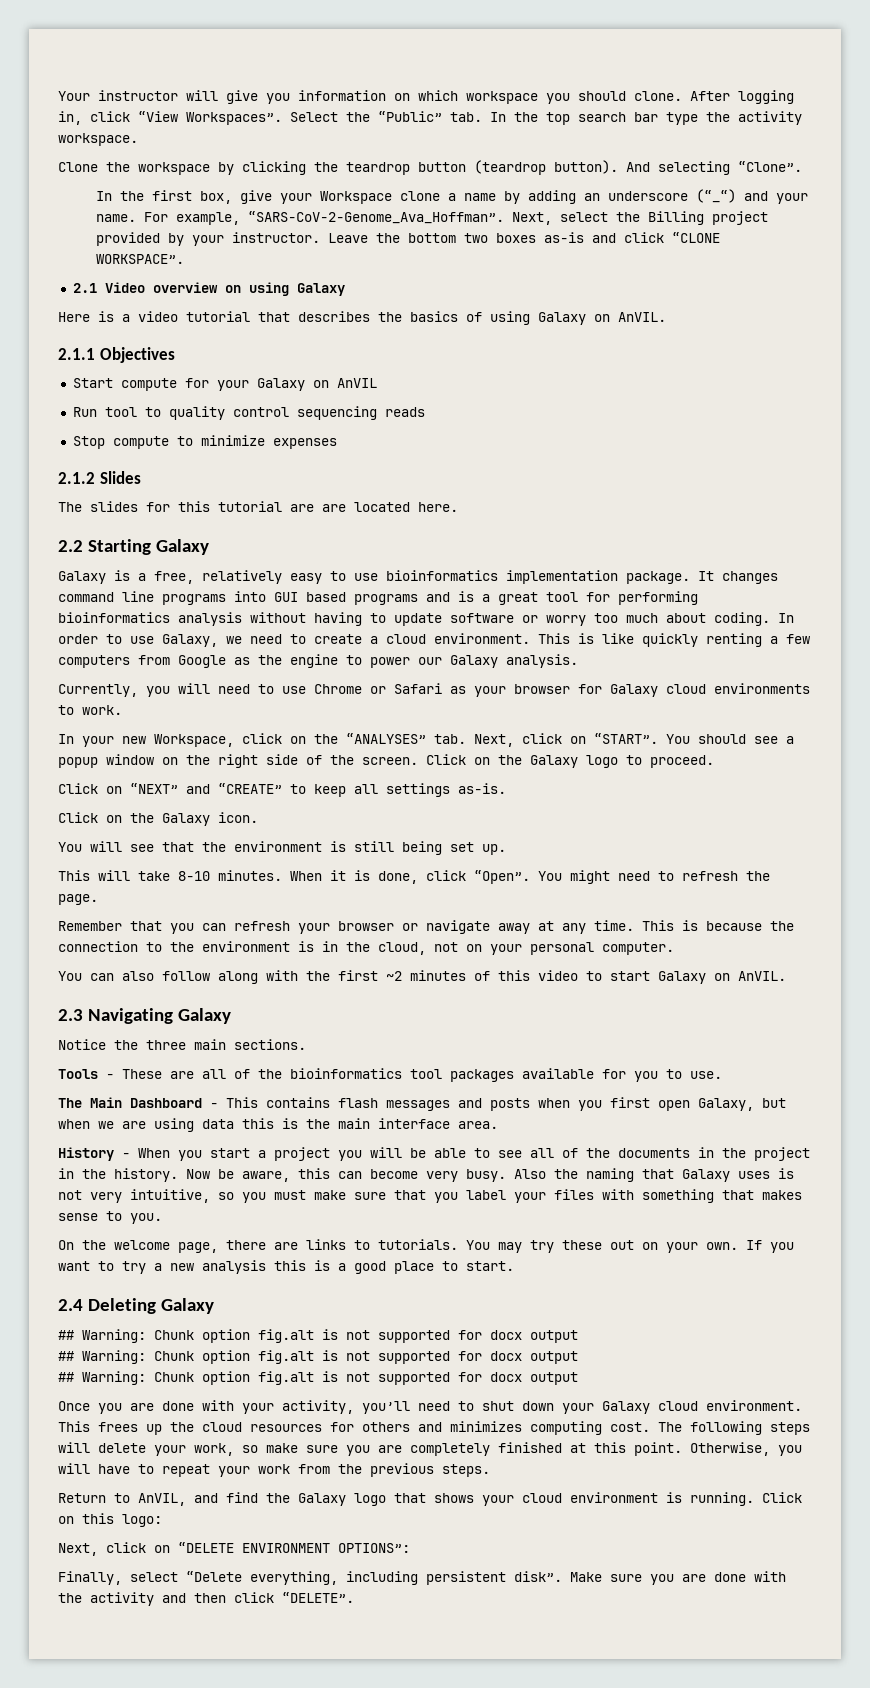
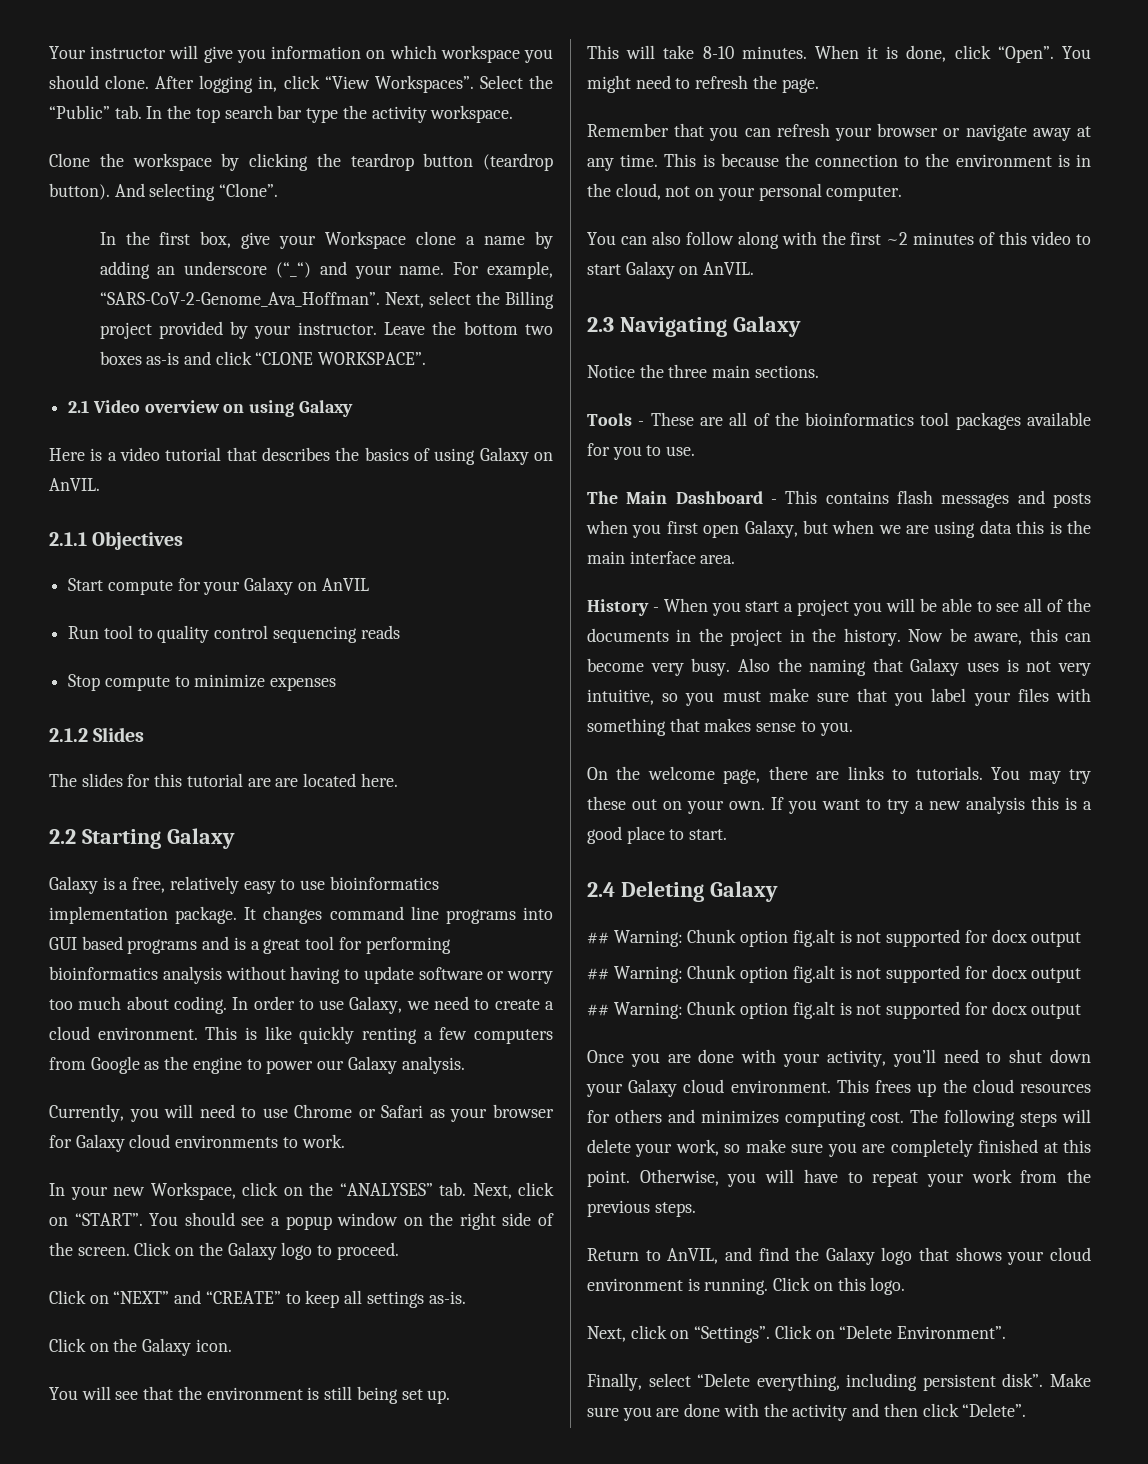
- Click on this logo:
- Next, click on “DELETE ENVIRONMENT OPTIONS”:
+ Click on this logo.
+ Next, click on “Settings”. Click on “Delete Environment”.
- Make sure you are done with the activity and then click “DELETE”.
+ Make sure you are done with the activity and then click “Delete”.

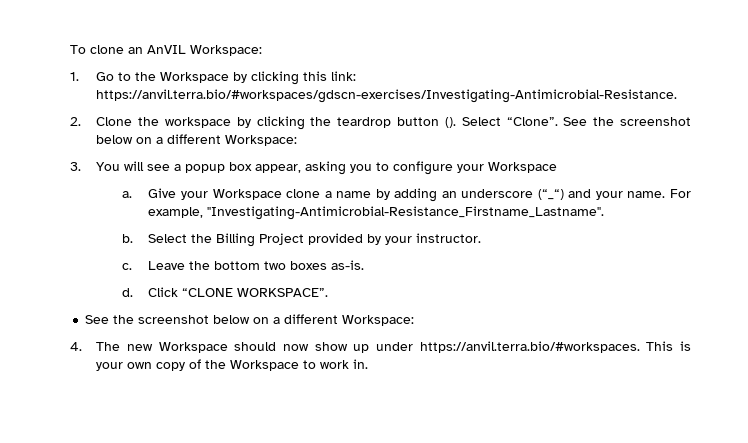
- Your instructor will give you information on which workspace you should clone. After logging in, click “View Workspaces”. Select the “Public” tab. In the top search bar type the activity workspace.
- Clone the workspace by clicking the teardrop button (teardrop button). And selecting “Clone”.
- In the first box, give your Workspace clone a name by adding an underscore (“_“) and your name.
+ To clone an AnVIL Workspace:
+ 1. Go to the Workspace by clicking this link: https://anvil.terra.bio/#workspaces/gdscn-exercises/Investigating-Antimicrobial-Resistance.
+ 2. Clone the workspace by clicking the teardrop button (). Select “Clone”. See the screenshot below on a different Workspace:
+ 3. You will see a popup box appear, asking you to configure your Workspace
+ a. Give your Workspace clone a name by adding an underscore (“_“) and your name.
- For example, “SARS-CoV-2-Genome_Ava_Hoffman”. Next, select the Billing project provided by your instructor.
+ For example, "Investigating-Antimicrobial-Resistance_Firstname_Lastname".
+ b. Select the Billing Project provided by your instructor.
+ c.
- Leave the bottom two boxes as-is and click “CLONE WORKSPACE”.
- 2.1 Video overview on using Galaxy
- Here is a video tutorial that describes the basics of using Galaxy on AnVIL.
- 2.1.1 Objectives
- Start compute for your Galaxy on AnVIL
- Run tool to quality control sequencing reads
- Stop compute to minimize expenses
- 2.1.2 Slides
- The slides for this tutorial are are located here.
- 2.2 Starting Galaxy
- Galaxy is a free, relatively easy to use bioinformatics implementation package. It changes command line programs into GUI based programs and is a great tool for performing bioinformatics analysis without having to update software or worry too much about coding. In order to use Galaxy, we need to create a cloud environment. This is like quickly renting a few computers from Google as the engine to power our Galaxy analysis.
- Currently, you will need to use Chrome or Safari as your browser for Galaxy cloud environments to work.
- In your new Workspace, click on the “ANALYSES” tab. Next, click on “START”. You should see a popup window on the right side of the screen. Click on the Galaxy logo to proceed.
- Click on “NEXT” and “CREATE” to keep all settings as-is.
- Click on the Galaxy icon.
- You will see that the environment is still being set up.
- This will take 8-10 minutes. When it is done, click “Open”. You might need to refresh the page.
- Remember that you can refresh your browser or navigate away at any time. This is because the connection to the environment is in the cloud, not on your personal computer.
- You can also follow along with the first ~2 minutes of this video to start Galaxy on AnVIL.
- 2.3 Navigating Galaxy
- Notice the three main sections.
- Tools - These are all of the bioinformatics tool packages available for you to use.
- The Main Dashboard - This contains flash messages and posts when you first open Galaxy, but when we are using data this is the main interface area.
- History - When you start a project you will be able to see all of the documents in the project in the history. Now be aware, this can become very busy. Also the naming that Galaxy uses is not very intuitive, so you must make sure that you label your files with something that makes sense to you.
- On the welcome page, there are links to tutorials. You may try these out on your own. If you want to try a new analysis this is a good place to start.
- 2.4 Deleting Galaxy
- ## Warning: Chunk option fig.alt is not supported for docx output
- ## Warning: Chunk option fig.alt is not supported for docx output
- ## Warning: Chunk option fig.alt is not supported for docx output
- Once you are done with your activity, you’ll need to shut down your Galaxy cloud environment. This frees up the cloud resources for others and minimizes computing cost. The following steps will delete your work, so make sure you are completely finished at this point. Otherwise, you will have to repeat your work from the previous steps.
- Return to AnVIL, and find the Galaxy logo that shows your cloud environment is running. Click on this logo.
- Next, click on “Settings”. Click on “Delete Environment”.
- Finally, select “Delete everything, including persistent disk”. Make sure you are done with the activity and then click “Delete”.
+ Leave the bottom two boxes as-is.
+ d. Click “CLONE WORKSPACE”.
+ See the screenshot below on a different Workspace:
+ 4. The new Workspace should now show up under https://anvil.terra.bio/#workspaces. This is your own copy of the Workspace to work in.

